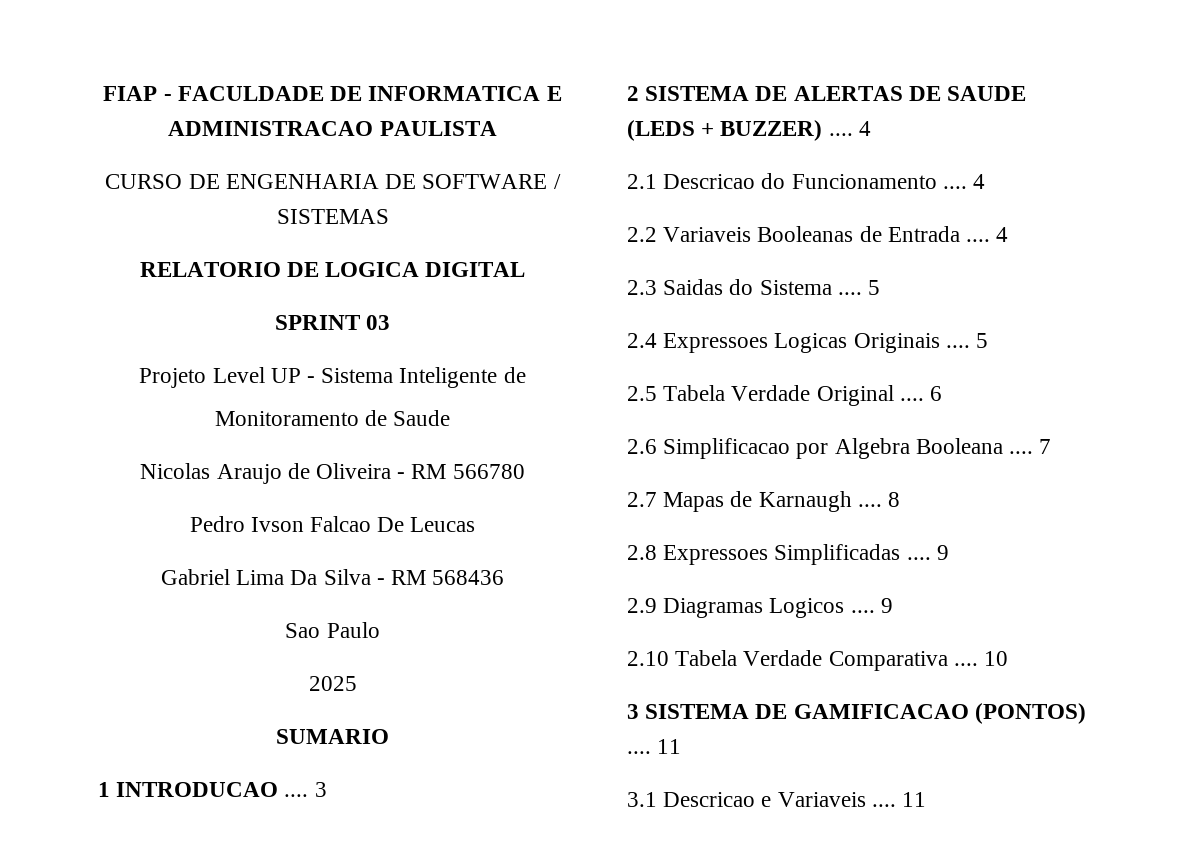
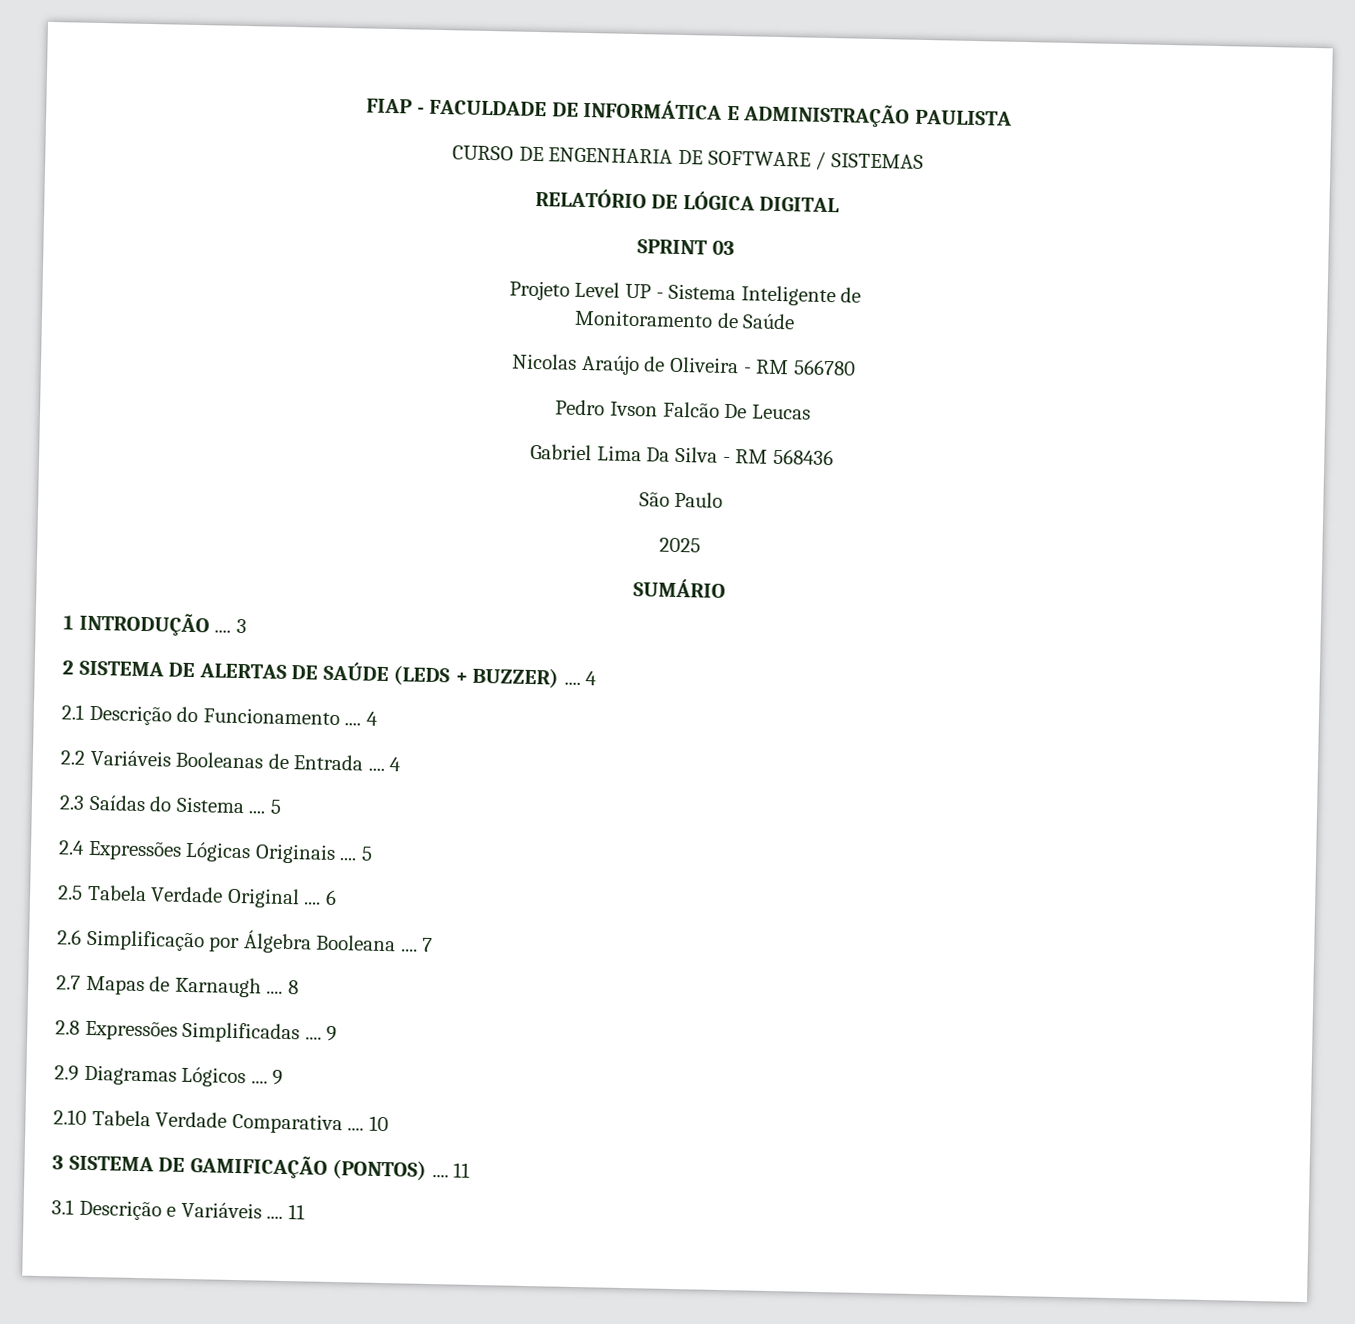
- FIAP - FACULDADE DE INFORMATICA E ADMINISTRACAO PAULISTA
+ FIAP - FACULDADE DE INFORMÁTICA E ADMINISTRAÇÃO PAULISTA
- RELATORIO DE LOGICA DIGITAL
+ RELATÓRIO DE LÓGICA DIGITAL
- Monitoramento de Saude
+ Monitoramento de Saúde
- Nicolas Araujo de Oliveira - RM 566780
+ Nicolas Araújo de Oliveira - RM 566780
- Pedro Ivson Falcao De Leucas
+ Pedro Ivson Falcão De Leucas
- Sao Paulo
+ São Paulo
- SUMARIO
+ SUMÁRIO
- 1 INTRODUCAO ....
+ 1 INTRODUÇÃO ....
- 2 SISTEMA DE ALERTAS DE SAUDE (LEDS + BUZZER) ....
+ 2 SISTEMA DE ALERTAS DE SAÚDE (LEDS + BUZZER) ....
- 2.1 Descricao do Funcionamento ....
+ 2.1 Descrição do Funcionamento ....
- 2.2 Variaveis Booleanas de Entrada ....
+ 2.2 Variáveis Booleanas de Entrada ....
- 2.3 Saidas do Sistema ....
+ 2.3 Saídas do Sistema ....
- 2.4 Expressoes Logicas Originais ....
+ 2.4 Expressões Lógicas Originais ....
- 2.6 Simplificacao por Algebra Booleana ....
+ 2.6 Simplificação por Álgebra Booleana ....
- 2.8 Expressoes Simplificadas ....
+ 2.8 Expressões Simplificadas ....
- 2.9 Diagramas Logicos ....
+ 2.9 Diagramas Lógicos ....
- 3 SISTEMA DE GAMIFICACAO (PONTOS) ....
+ 3 SISTEMA DE GAMIFICAÇÃO (PONTOS) ....
- 3.1 Descricao e Variaveis ....
+ 3.1 Descrição e Variáveis ....

